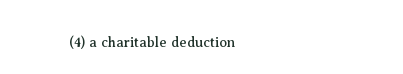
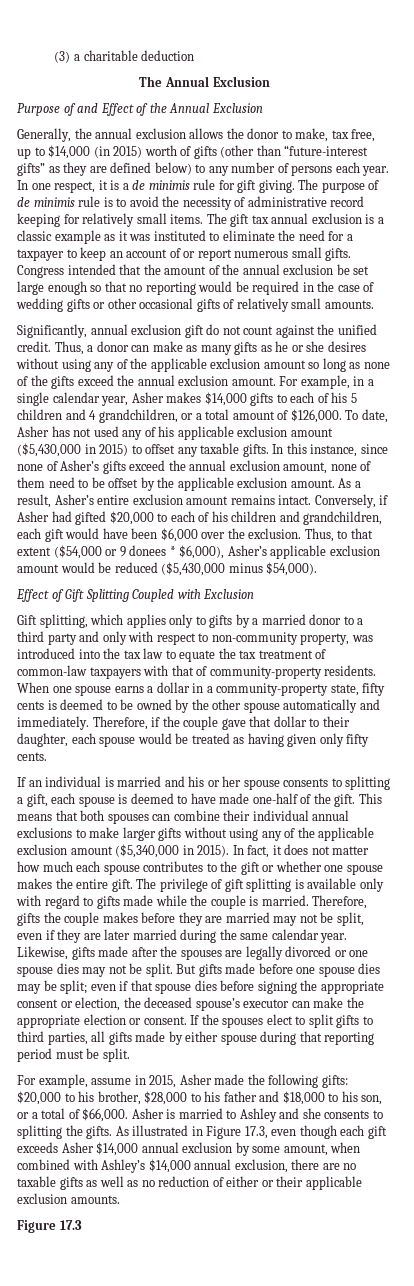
- (4) a charitable deduction
+ (3) a charitable deduction
+ The Annual Exclusion
+ Purpose of and Effect of the Annual Exclusion
+ Generally, the annual exclusion allows the donor to make, tax free, up to $14,000 (in 2015) worth of gifts (other than “future-interest gifts” as they are defined below) to any number of persons each year. In one respect, it is a de minimis rule for gift giving. The purpose of de minimis rule is to avoid the necessity of administrative record keeping for relatively small items. The gift tax annual exclusion is a classic example as it was instituted to eliminate the need for a taxpayer to keep an account of or report numerous small gifts. Congress intended that the amount of the annual exclusion be set large enough so that no reporting would be required in the case of wedding gifts or other occasional gifts of relatively small amounts.
+ Significantly, annual exclusion gift do not count against the unified credit. Thus, a donor can make as many gifts as he or she desires without using any of the applicable exclusion amount so long as none of the gifts exceed the annual exclusion amount. For example, in a single calendar year, Asher makes $14,000 gifts to each of his 5 children and 4 grandchildren, or a total amount of $126,000. To date, Asher has not used any of his applicable exclusion amount ($5,430,000 in 2015) to offset any taxable gifts. In this instance, since none of Asher’s gifts exceed the annual exclusion amount, none of them need to be offset by the applicable exclusion amount. As a result, Asher’s entire exclusion amount remains intact. Conversely, if Asher had gifted $20,000 to each of his children and grandchildren, each gift would have been $6,000 over the exclusion. Thus, to that extent ($54,000 or 9 donees * $6,000), Asher’s applicable exclusion amount would be reduced ($5,430,000 minus $54,000).
+ Effect of Gift Splitting Coupled with Exclusion
+ Gift splitting, which applies only to gifts by a married donor to a third party and only with respect to non-community property, was introduced into the tax law to equate the tax treatment of common-law taxpayers with that of community-property residents. When one spouse earns a dollar in a community-property state, fifty cents is deemed to be owned by the other spouse automatically and immediately. Therefore, if the couple gave that dollar to their daughter, each spouse would be treated as having given only fifty cents.
+ If an individual is married and his or her spouse consents to splitting a gift, each spouse is deemed to have made one-half of the gift. This means that both spouses can combine their individual annual exclusions to make larger gifts without using any of the applicable exclusion amount ($5,340,000 in 2015). In fact, it does not matter how much each spouse contributes to the gift or whether one spouse makes the entire gift. The privilege of gift splitting is available only with regard to gifts made while the couple is married. Therefore, gifts the couple makes before they are married may not be split, even if they are later married during the same calendar year. Likewise, gifts made after the spouses are legally divorced or one spouse dies may not be split. But gifts made before one spouse dies may be split; even if that spouse dies before signing the appropriate consent or election, the deceased spouse’s executor can make the appropriate election or consent. If the spouses elect to split gifts to third parties, all gifts made by either spouse during that reporting period must be split.
+ For example, assume in 2015, Asher made the following gifts: $20,000 to his brother, $28,000 to his father and $18,000 to his son, or a total of $66,000. Asher is married to Ashley and she consents to splitting the gifts. As illustrated in Figure 17.3, even though each gift exceeds Asher $14,000 annual exclusion by some amount, when combined with Ashley’s $14,000 annual exclusion, there are no taxable gifts as well as no reduction of either or their applicable exclusion amounts.
+ Figure 17.3

